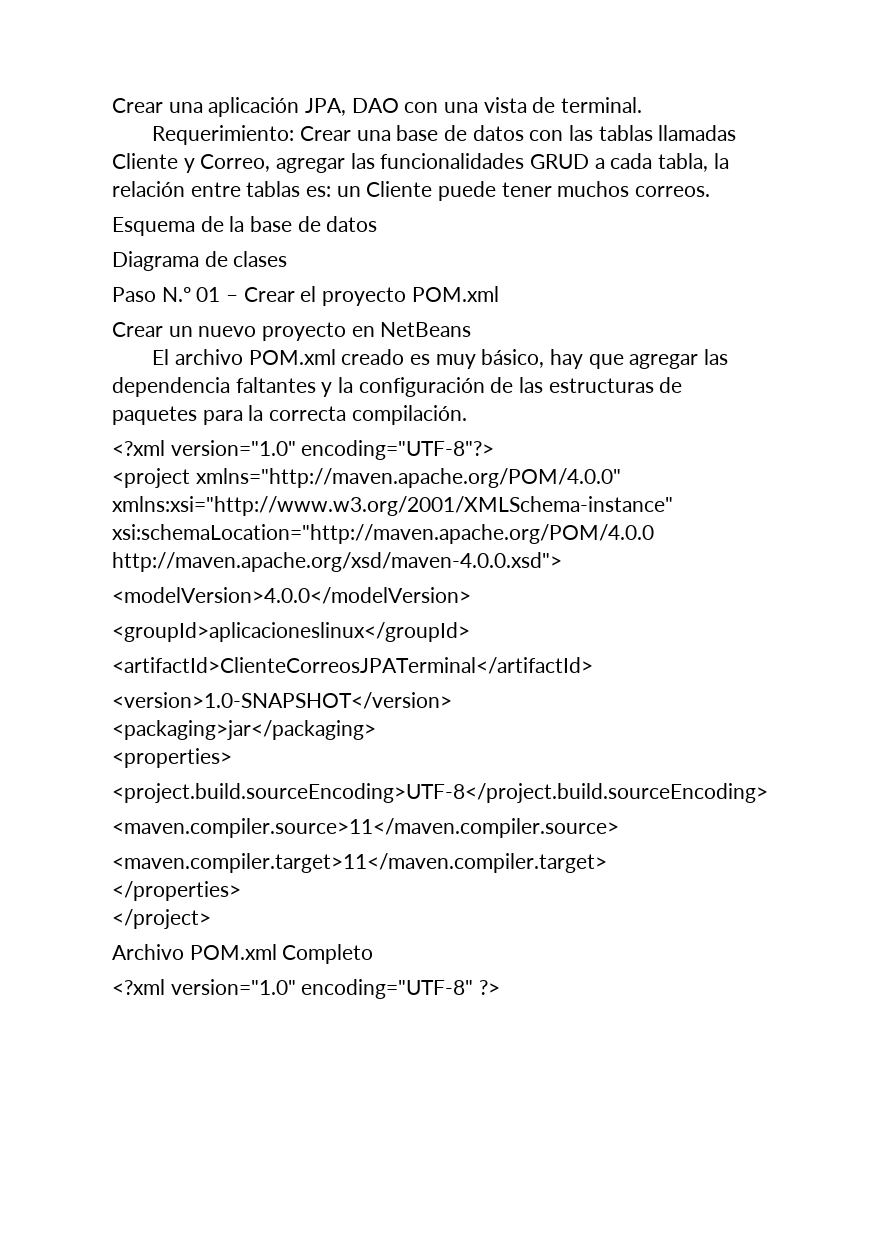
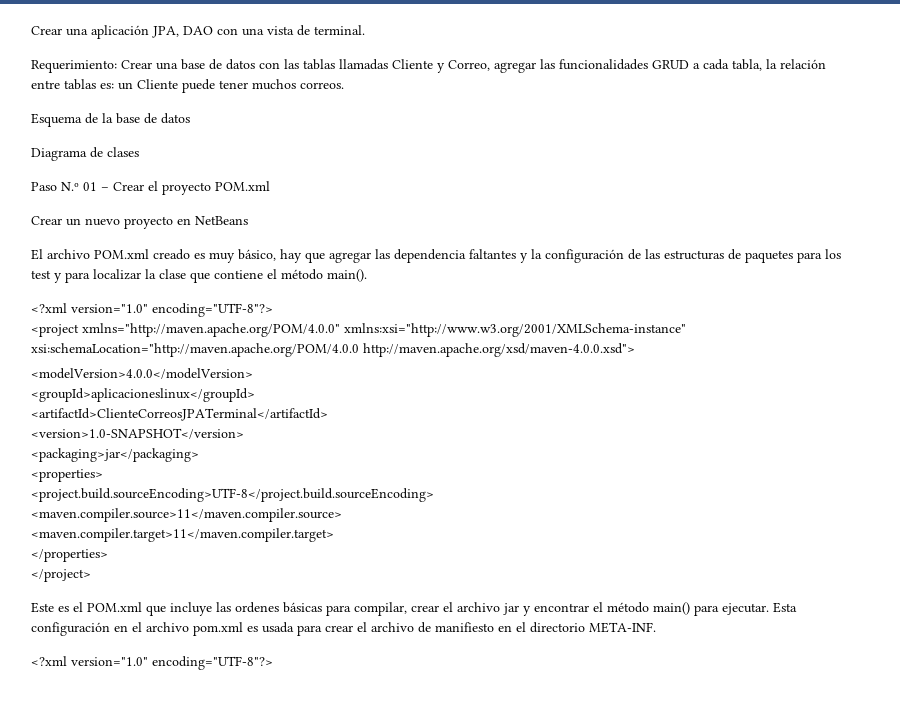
- El archivo POM.xml creado es muy básico, hay que agregar las dependencia faltantes y la configuración de las estructuras de paquetes para la correcta compilación.
+ El archivo POM.xml creado es muy básico, hay que agregar las dependencia faltantes y la configuración de las estructuras de paquetes para los test y para localizar la clase que contiene el método main().
- Archivo POM.xml Completo
- <?xml version="1.0" encoding="UTF-8" ?>
+ Este es el POM.xml que incluye las ordenes básicas para compilar, crear el archivo jar y encontrar el método main() para ejecutar. Esta configuración en el archivo pom.xml es usada para crear el archivo de manifiesto en el directorio META-INF.
+ <?xml version="1.0" encoding="UTF-8"?>

